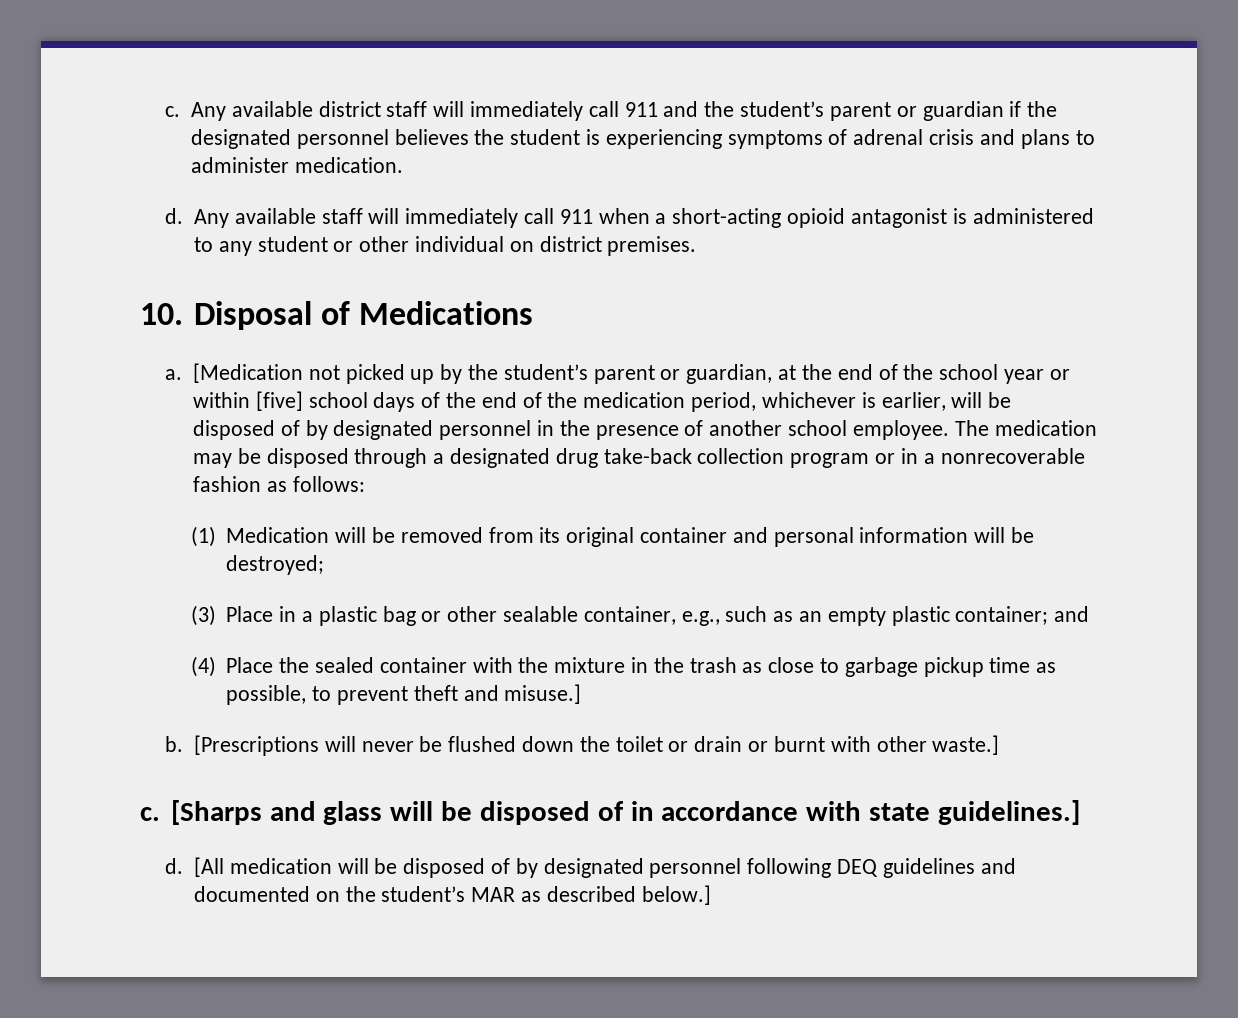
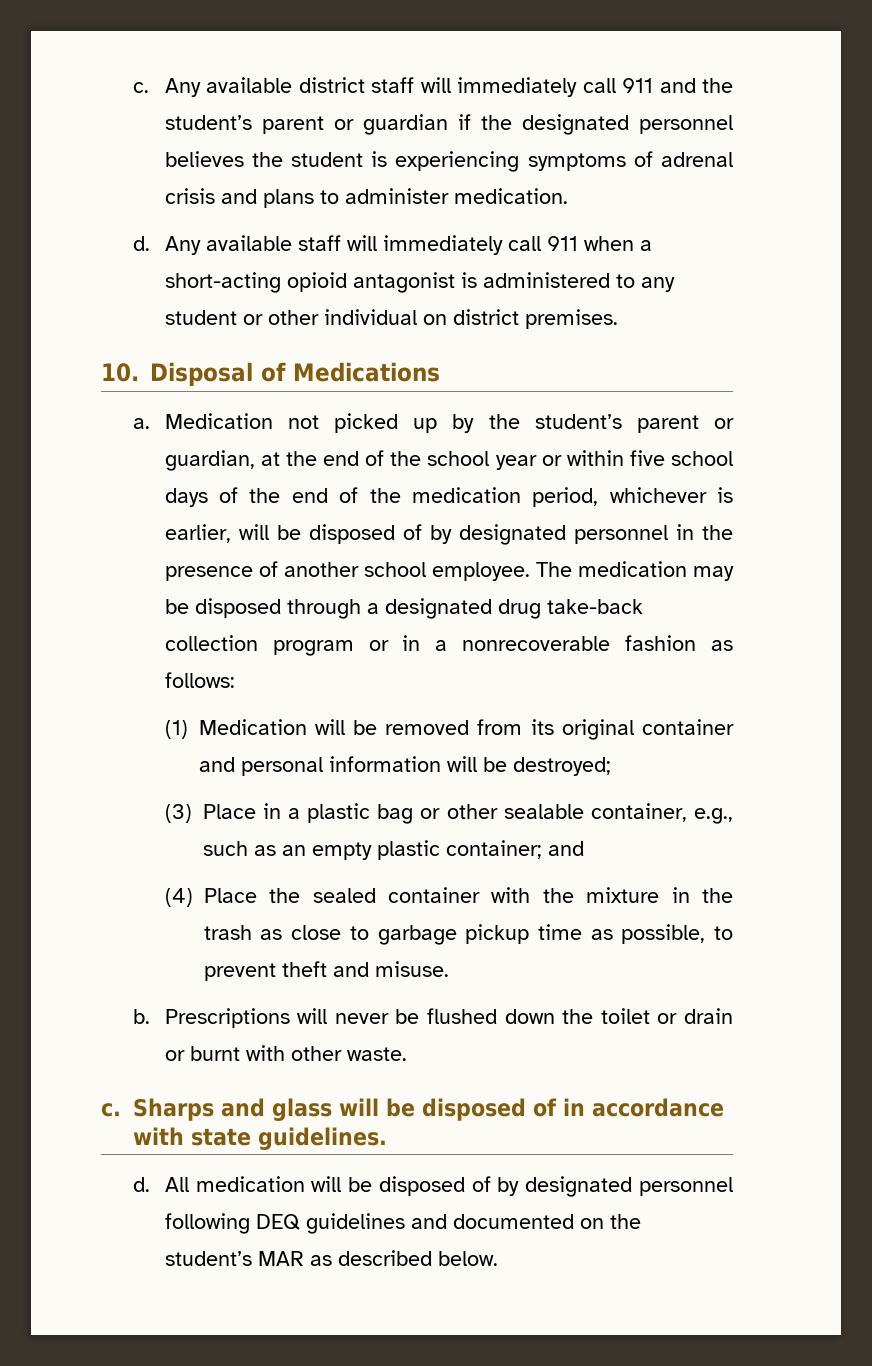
- [Medication not picked up by the student’s parent or guardian, at the end of the school year or within [five] school days of the end of the medication period, whichever is earlier, will be disposed of by designated personnel in the presence of another school employee.
+ Medication not picked up by the student’s parent or guardian, at the end of the school year or within five school days of the end of the medication period, whichever is earlier, will be disposed of by designated personnel in the presence of another school employee.
- (4) Place the sealed container with the mixture in the trash as close to garbage pickup time as possible, to prevent theft and misuse.]
+ (4) Place the sealed container with the mixture in the trash as close to garbage pickup time as possible, to prevent theft and misuse.
- [Prescriptions will never be flushed down the toilet or drain or burnt with other waste.]
- c. [Sharps and glass will be disposed of in accordance with state guidelines.]
- d. [All medication will be disposed of by designated personnel following DEQ guidelines and documented on the student’s MAR as described below.]
+ Prescriptions will never be flushed down the toilet or drain or burnt with other waste.
+ c. Sharps and glass will be disposed of in accordance with state guidelines.
+ d. All medication will be disposed of by designated personnel following DEQ guidelines and documented on the student’s MAR as described below.

